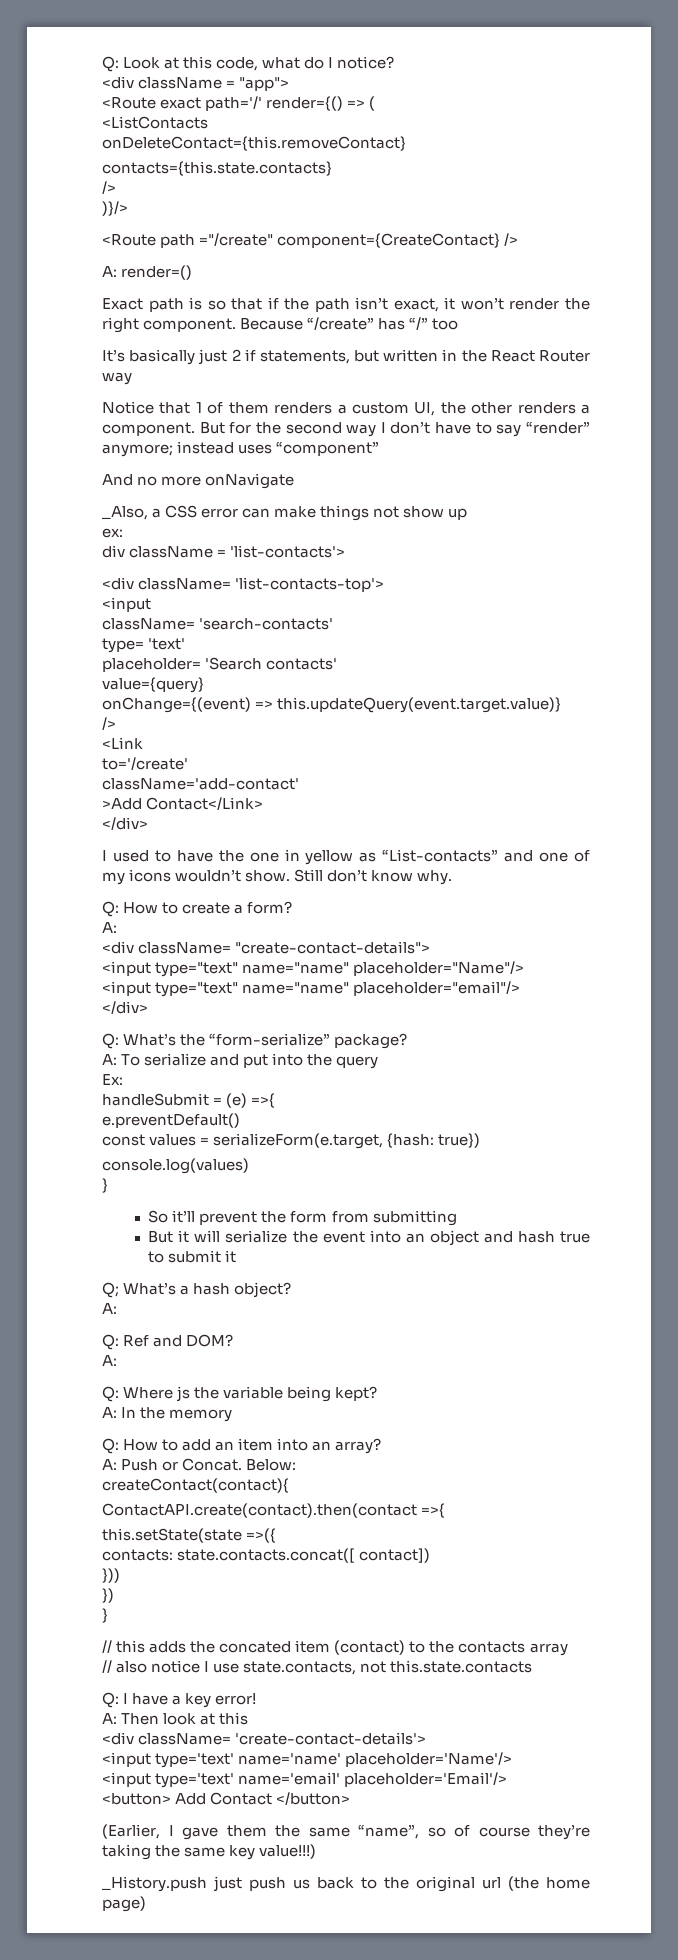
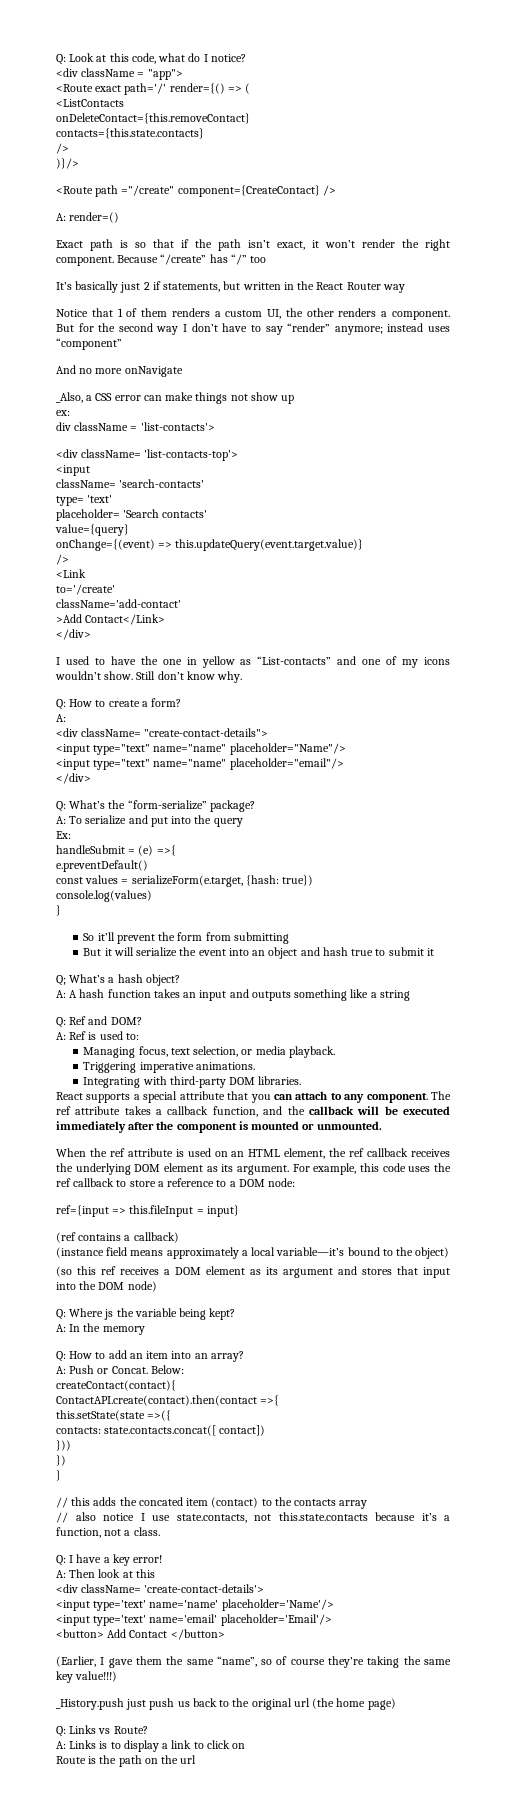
  Q; What’s a hash object?
- A:
+ A: A hash function takes an input and outputs something like a string
  Q: Ref and DOM?
- A:
+ A: Ref is used to:
+ Managing focus, text selection, or media playback.
+ Triggering imperative animations.
+ Integrating with third-party DOM libraries.
+ React supports a special attribute that you can attach to any component. The ref attribute takes a callback function, and the callback will be executed immediately after the component is mounted or unmounted.
+ When the ref attribute is used on an HTML element, the ref callback receives the underlying DOM element as its argument. For example, this code uses the ref callback to store a reference to a DOM node:
+ ref={input => this.fileInput = input}
+ (ref contains a callback)
+ (instance field means approximately a local variable—it’s bound to the object)
+ (so this ref receives a DOM element as its argument and stores that input into the DOM node)
- // also notice I use state.contacts, not this.state.contacts
+ // also notice I use state.contacts, not this.state.contacts because it’s a function, not a class.
+ Q: Links vs Route?
+ A: Links is to display a link to click on
+ Route is the path on the url

